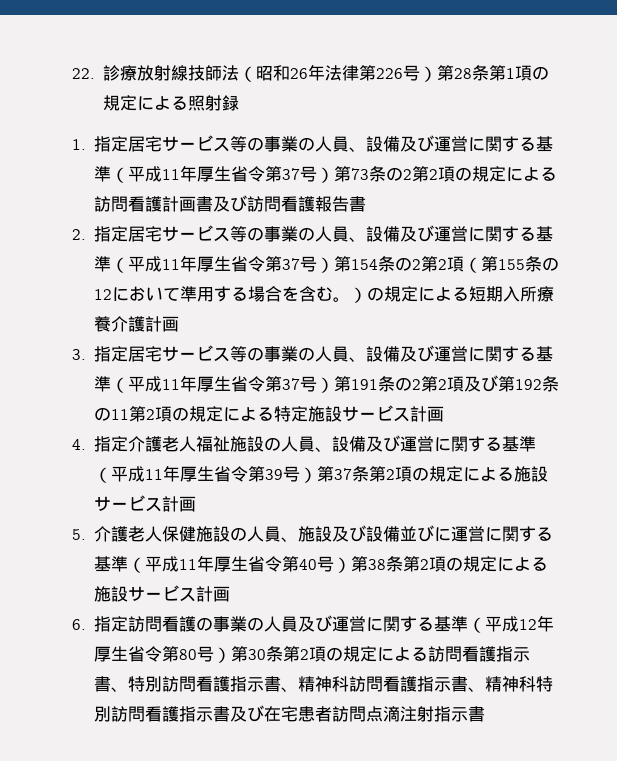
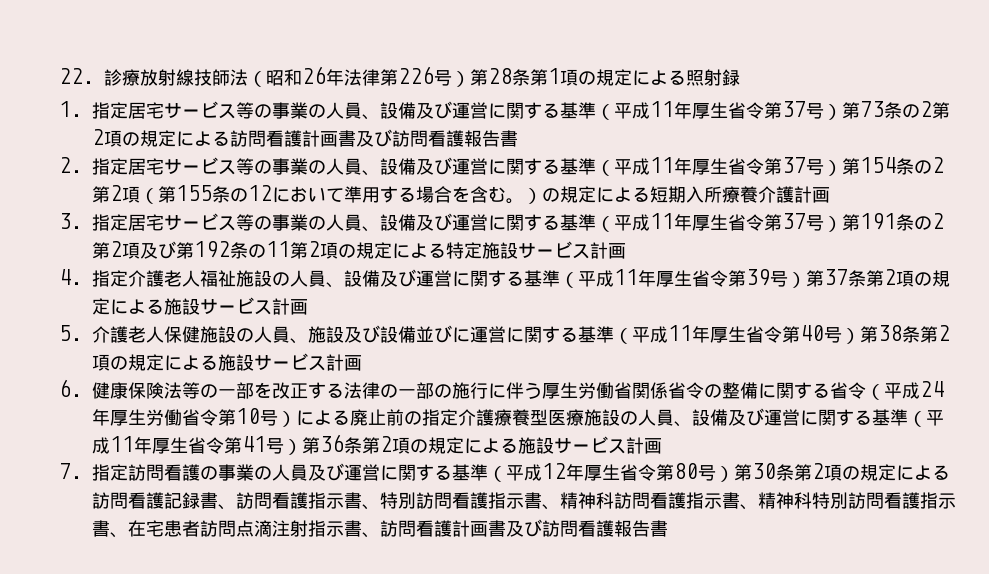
- 6.指定訪問看護の事業の人員及び運営に関する基準（平成12年厚生省令第80号）第30条第2項の規定による訪問看護指示書、特別訪問看護指示書、精神科訪問看護指示書、精神科特別訪問看護指示書及び在宅患者訪問点滴注射指示書
+ 6.健康保険法等の一部を改正する法律の一部の施行に伴う厚生労働省関係省令の整備に関する省令（平成24年厚生労働省令第10号）による廃止前の指定介護療養型医療施設の人員、設備及び運営に関する基準（平成11年厚生省令第41号）第36条第2項の規定による施設サービス計画
+ 7.指定訪問看護の事業の人員及び運営に関する基準（平成12年厚生省令第80号）第30条第2項の規定による訪問看護記録書、訪問看護指示書、特別訪問看護指示書、精神科訪問看護指示書、精神科特別訪問看護指示書、在宅患者訪問点滴注射指示書、訪問看護計画書及び訪問看護報告書

